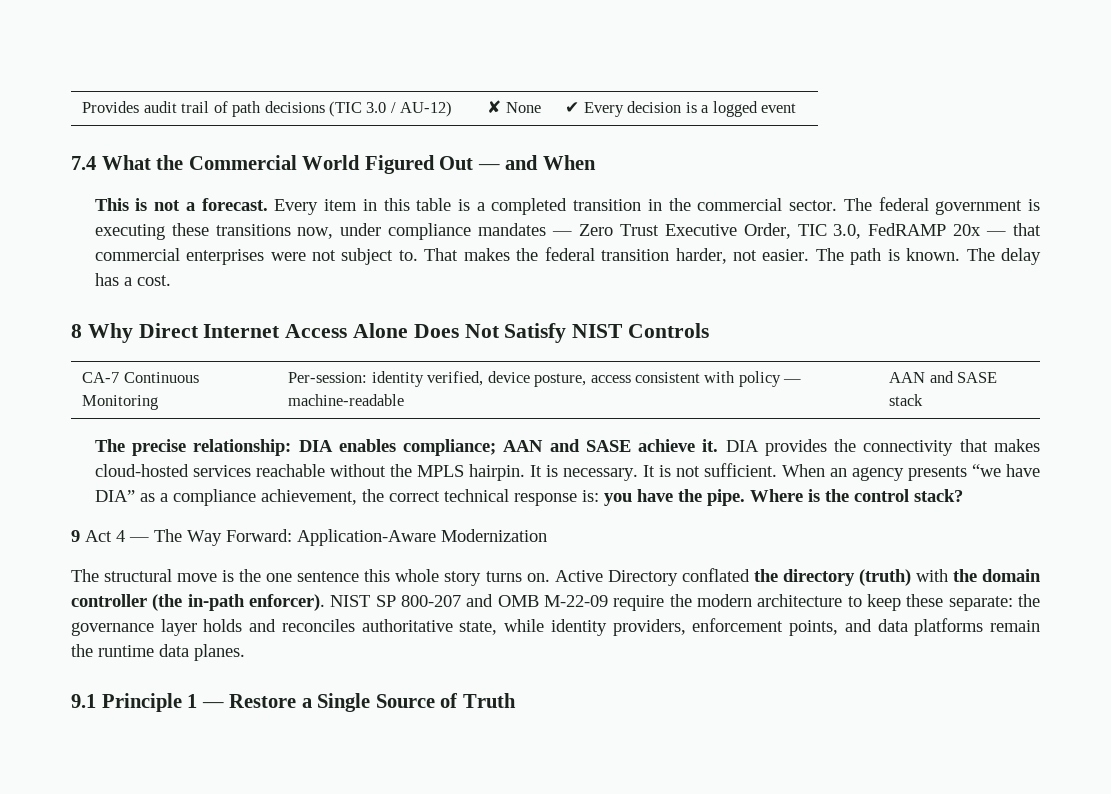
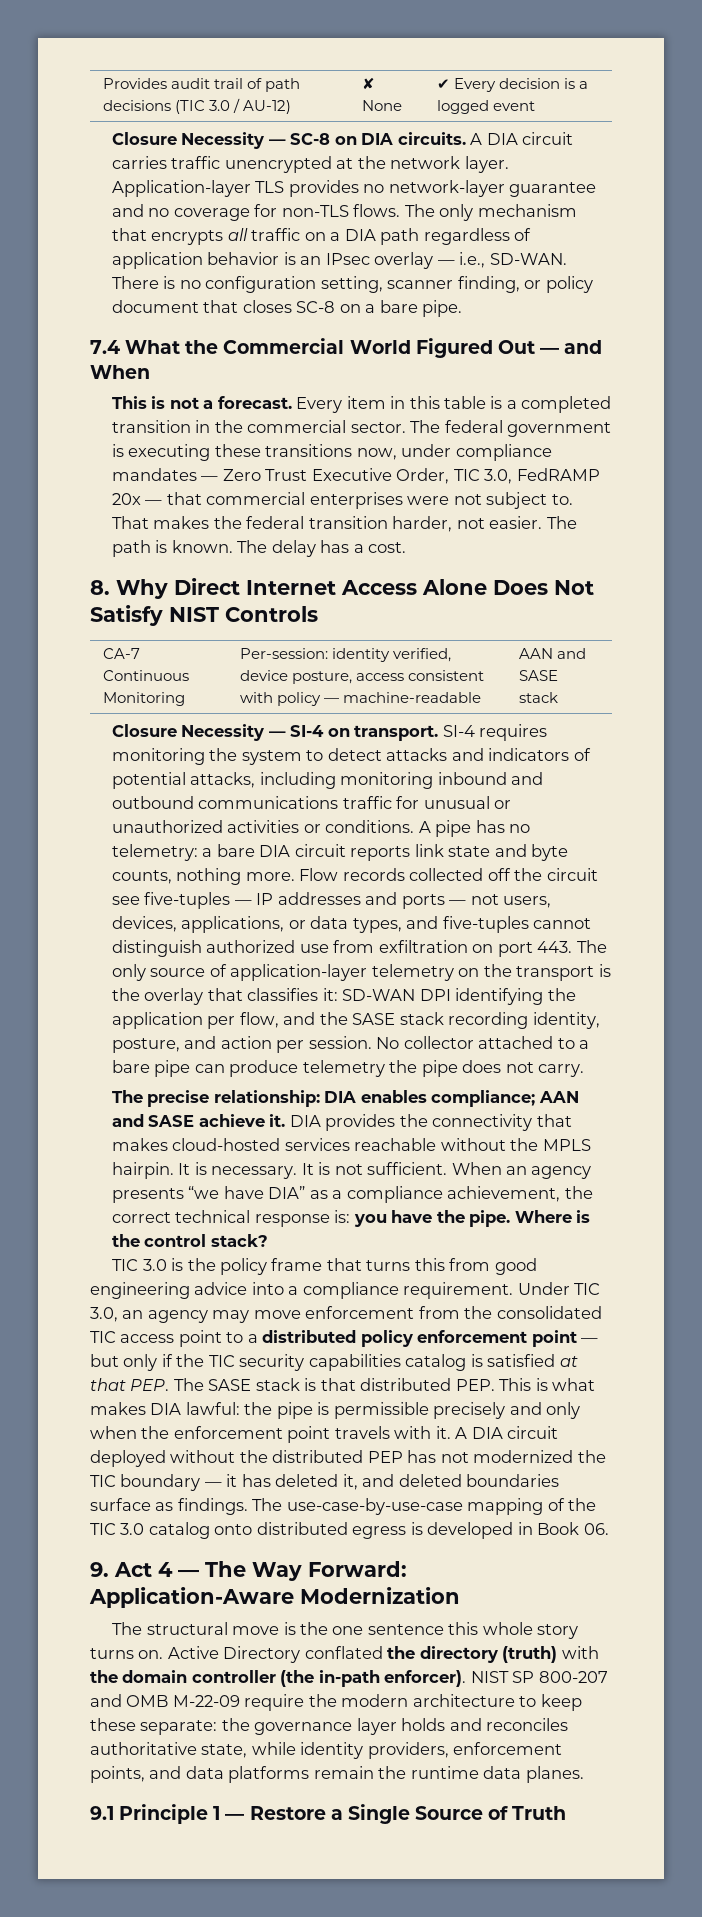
+ Closure Necessity — SC-8 on DIA circuits. A DIA circuit carries traffic unencrypted at the network layer. Application-layer TLS provides no network-layer guarantee and no coverage for non-TLS flows. The only mechanism that encrypts all traffic on a DIA path regardless of application behavior is an IPsec overlay — i.e., SD-WAN. There is no configuration setting, scanner finding, or policy document that closes SC-8 on a bare pipe.
- 8 Why Direct Internet Access Alone Does Not Satisfy NIST Controls
+ 8. Why Direct Internet Access Alone Does Not Satisfy NIST Controls
+ Closure Necessity — SI-4 on transport. SI-4 requires monitoring the system to detect attacks and indicators of potential attacks, including monitoring inbound and outbound communications traffic for unusual or unauthorized activities or conditions. A pipe has no telemetry: a bare DIA circuit reports link state and byte counts, nothing more. Flow records collected off the circuit see five-tuples — IP addresses and ports — not users, devices, applications, or data types, and five-tuples cannot distinguish authorized use from exfiltration on port 443. The only source of application-layer telemetry on the transport is the overlay that classifies it: SD-WAN DPI identifying the application per flow, and the SASE stack recording identity, posture, and action per session. No collector attached to a bare pipe can produce telemetry the pipe does not carry.
- 9 Act 4 — The Way Forward: Application-Aware Modernization
+ TIC 3.0 is the policy frame that turns this from good engineering advice into a compliance requirement. Under TIC 3.0, an agency may move enforcement from the consolidated TIC access point to a distributed policy enforcement point — but only if the TIC security capabilities catalog is satisfied at that PEP. The SASE stack is that distributed PEP. This is what makes DIA lawful: the pipe is permissible precisely and only when the enforcement point travels with it. A DIA circuit deployed without the distributed PEP has not modernized the TIC boundary — it has deleted it, and deleted boundaries surface as findings. The use-case-by-use-case mapping of the TIC 3.0 catalog onto distributed egress is developed in Book 06.
+ 9. Act 4 — The Way Forward: Application-Aware Modernization

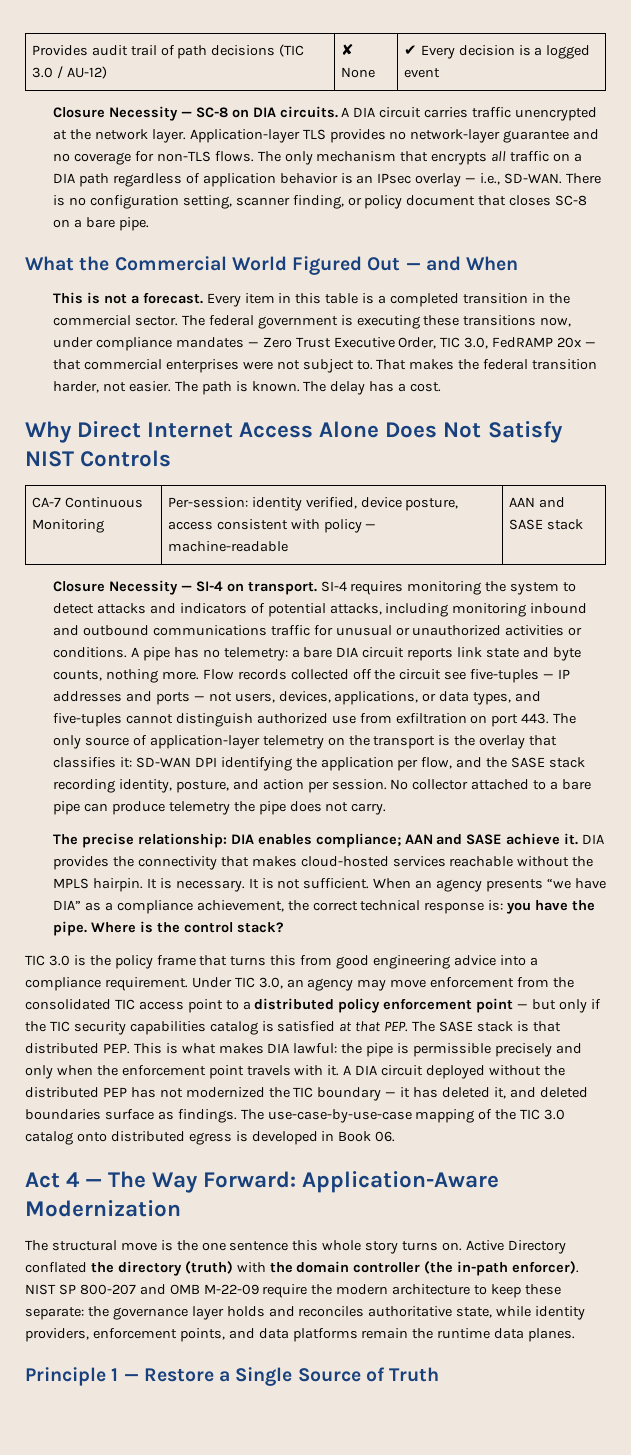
- 7.4 What the Commercial World Figured Out — and When
+ What the Commercial World Figured Out — and When
- 8. Why Direct Internet Access Alone Does Not Satisfy NIST Controls
+ Why Direct Internet Access Alone Does Not Satisfy NIST Controls
- 9. Act 4 — The Way Forward: Application-Aware Modernization
+ Act 4 — The Way Forward: Application-Aware Modernization
- 9.1 Principle 1 — Restore a Single Source of Truth
+ Principle 1 — Restore a Single Source of Truth

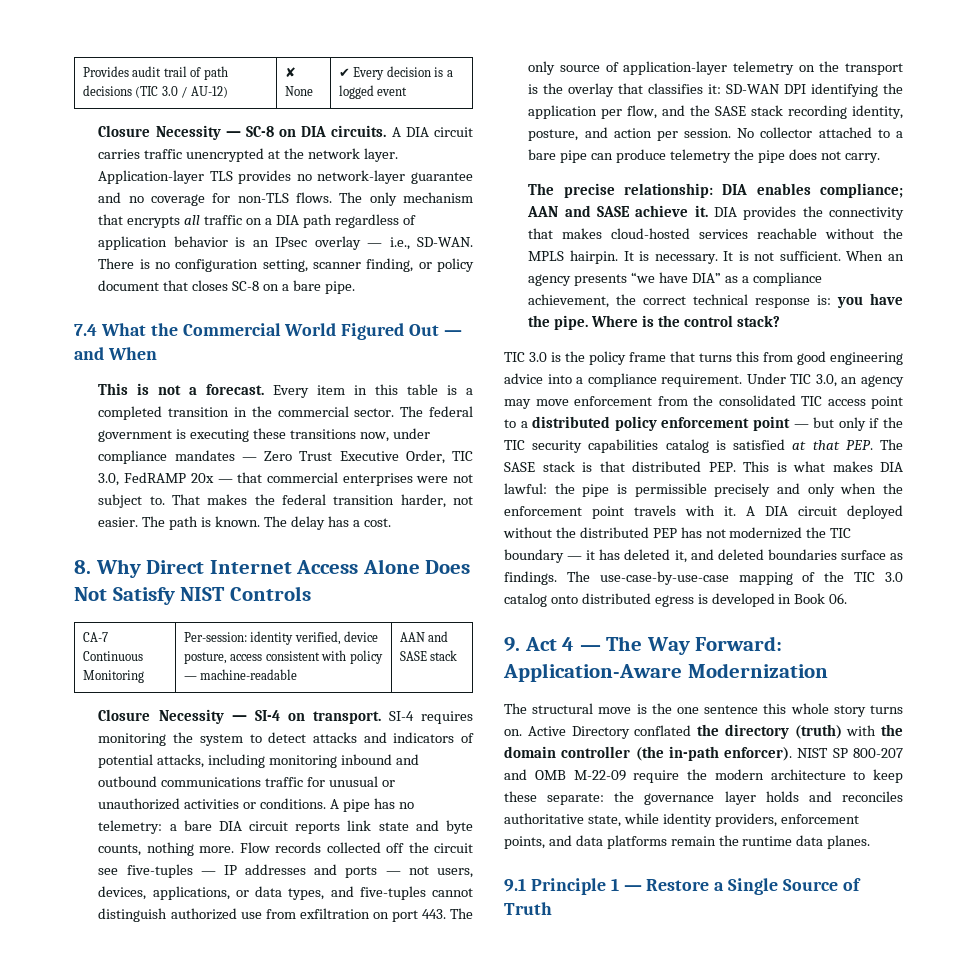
- What the Commercial World Figured Out — and When
+ 7.4 What the Commercial World Figured Out — and When
- Why Direct Internet Access Alone Does Not Satisfy NIST Controls
+ 8. Why Direct Internet Access Alone Does Not Satisfy NIST Controls
- Act 4 — The Way Forward: Application-Aware Modernization
+ 9. Act 4 — The Way Forward: Application-Aware Modernization
- Principle 1 — Restore a Single Source of Truth
+ 9.1 Principle 1 — Restore a Single Source of Truth

